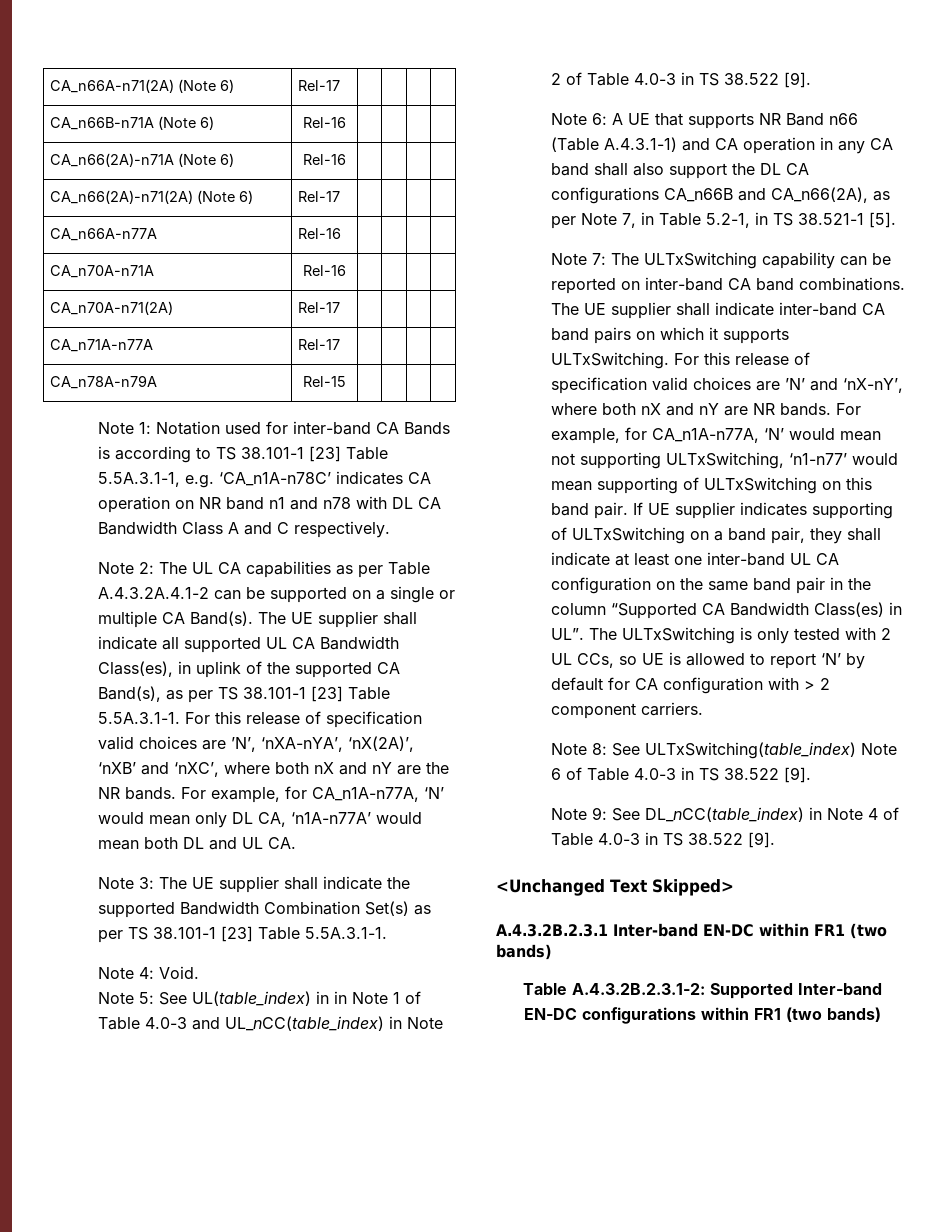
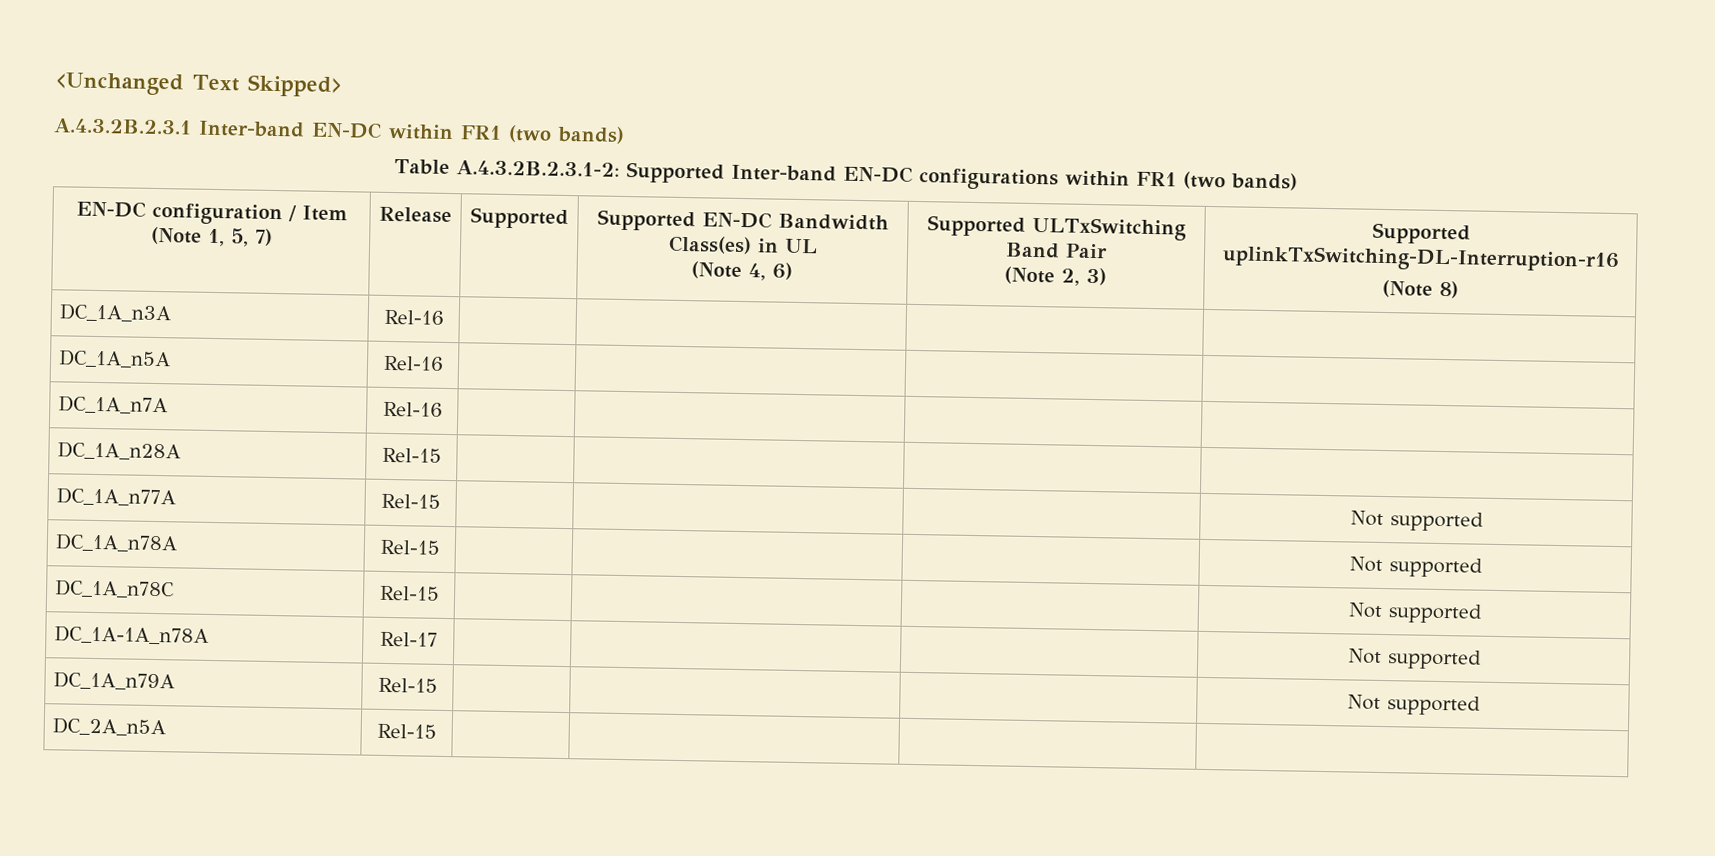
- CA_n66A-n71(2A) (Note 6) | Rel-17 | | | |
- CA_n66B-n71A (Note 6) | Rel-16 | | | |
- CA_n66(2A)-n71A (Note 6) | Rel-16 | | | |
- CA_n66(2A)-n71(2A) (Note 6) | Rel-17 | | | |
- CA_n66A-n77A | Rel-16 | | | |
- CA_n70A-n71A | Rel-16 | | | |
- CA_n70A-n71(2A) | Rel-17 | | | |
- CA_n71A-n77A | Rel-17 | | | |
- CA_n78A-n79A | Rel-15 | | | |
- Note 1: Notation used for inter-band CA Bands is according to TS 38.101-1 [23] Table 5.5A.3.1-1, e.g. ‘CA_n1A-n78C’ indicates CA operation on NR band n1 and n78 with DL CA Bandwidth Class A and C respectively.
- Note 2: The UL CA capabilities as per Table A.4.3.2A.4.1-2 can be supported on a single or multiple CA Band(s). The UE supplier shall indicate all supported UL CA Bandwidth Class(es), in uplink of the supported CA Band(s), as per TS 38.101-1 [23] Table 5.5A.3.1-1. For this release of specification valid choices are ’N’, ‘nXA-nYA’, ‘nX(2A)’, ‘nXB’ and ‘nXC’, where both nX and nY are the NR bands. For example, for CA_n1A-n77A, ‘N’ would mean only DL CA, ‘n1A-n77A’ would mean both DL and UL CA.
- Note 3: The UE supplier shall indicate the supported Bandwidth Combination Set(s) as per TS 38.101-1 [23] Table 5.5A.3.1-1.
- Note 4: Void.
- Note 5: See UL(table_index) in in Note 1 of Table 4.0-3 and UL_nCC(table_index) in Note 2 of Table 4.0-3 in TS 38.522 [9].
- Note 6: A UE that supports NR Band n66 (Table A.4.3.1-1) and CA operation in any CA band shall also support the DL CA configurations CA_n66B and CA_n66(2A), as per Note 7, in Table 5.2-1, in TS 38.521-1 [5].
- Note 7: The ULTxSwitching capability can be reported on inter-band CA band combinations. The UE supplier shall indicate inter-band CA band pairs on which it supports ULTxSwitching. For this release of specification valid choices are ’N’ and ‘nX-nY’, where both nX and nY are NR bands. For example, for CA_n1A-n77A, ‘N’ would mean not supporting ULTxSwitching, ‘n1-n77’ would mean supporting of ULTxSwitching on this band pair. If UE supplier indicates supporting of ULTxSwitching on a band pair, they shall indicate at least one inter-band UL CA configuration on the same band pair in the column “Supported CA Bandwidth Class(es) in UL”. The ULTxSwitching is only tested with 2 UL CCs, so UE is allowed to report ‘N’ by default for CA configuration with > 2 component carriers.
- Note 8: See ULTxSwitching(table_index) Note 6 of Table 4.0-3 in TS 38.522 [9].
- Note 9: See DL_nCC(table_index) in Note 4 of Table 4.0-3 in TS 38.522 [9].
+ EN-DC configuration / Item (Note 1, 5, 7) | Release | Supported | Supported EN-DC Bandwidth Class(es) in UL
+ (Note 4, 6) | Supported ULTxSwitching Band Pair
+ (Note 2, 3) | Supported uplinkTxSwitching-DL-Interruption-r16
+ (Note 8)
+ DC_1A_n3A | Rel-16 | | | |
+ DC_1A_n5A | Rel-16 | | | |
+ DC_1A_n7A | Rel-16 | | | |
+ DC_1A_n28A | Rel-15 | | | |
+ DC_1A_n77A | Rel-15 | | | | Not supported
+ DC_1A_n78A | Rel-15 | | | | Not supported
+ DC_1A_n78C | Rel-15 | | | | Not supported
+ DC_1A-1A_n78A | Rel-17 | | | | Not supported
+ DC_1A_n79A | Rel-15 | | | | Not supported
+ DC_2A_n5A | Rel-15 | | | |

